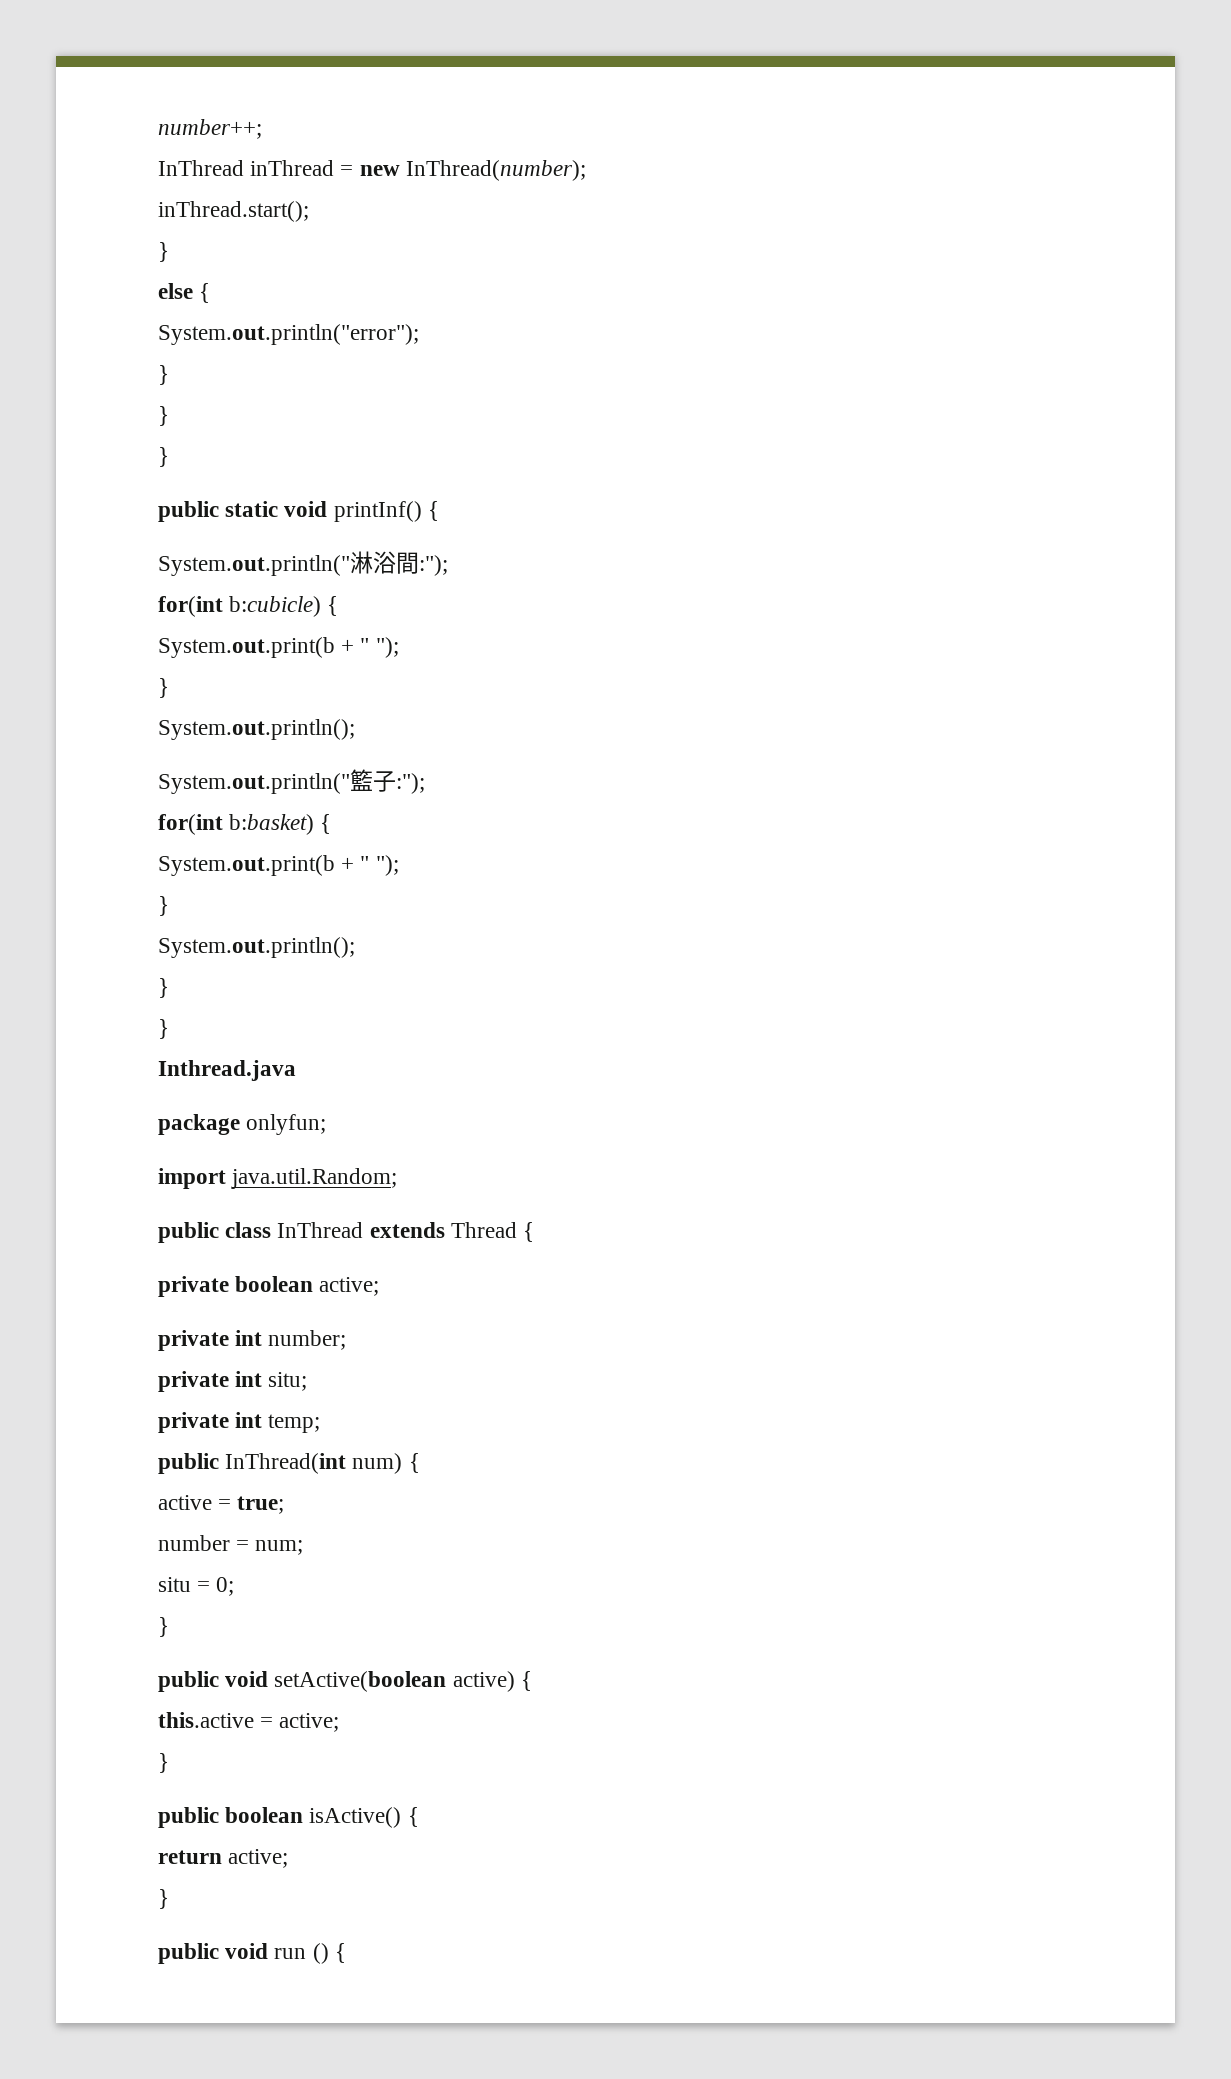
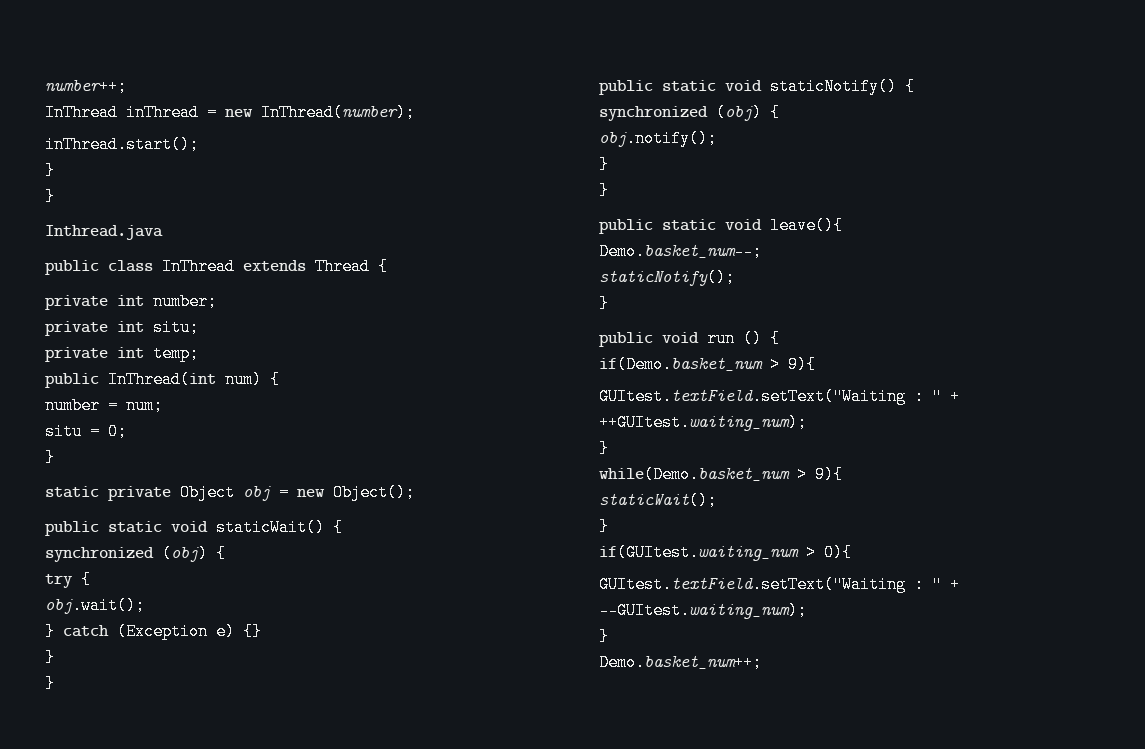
  inThread.start();
- }
- else {
- System.out.println("error");
- }
- }
- }
- public static void printInf() {
- System.out.println("淋浴間:");
- for(int b:cubicle) {
- System.out.print(b + " ");
- }
- System.out.println();
- System.out.println("籃子:");
- for(int b:basket) {
- System.out.print(b + " ");
- }
- System.out.println();
  }
  }
  Inthread.java
- package onlyfun;
- import java.util.Random;
- private boolean active;
- active = true;
- public void setActive(boolean active) {
- this.active = active;
+ static private Object obj = new Object();
+ public static void staticWait() {
+ synchronized (obj) {
+ try {
+ obj.wait();
+ } catch (Exception e) {}
  }
- public boolean isActive() {
- return active;
+ }
+ public static void staticNotify() {
+ synchronized (obj) {
+ obj.notify();
+ }
+ }
+ public static void leave(){
+ Demo.basket_num--;
+ staticNotify();
+ if(Demo.basket_num > 9){
+ GUItest.textField.setText("Waiting : " + ++GUItest.waiting_num);
+ }
+ while(Demo.basket_num > 9){
+ staticWait();
+ }
+ if(GUItest.waiting_num > 0){
+ GUItest.textField.setText("Waiting : " + --GUItest.waiting_num);
+ }
+ Demo.basket_num++;

